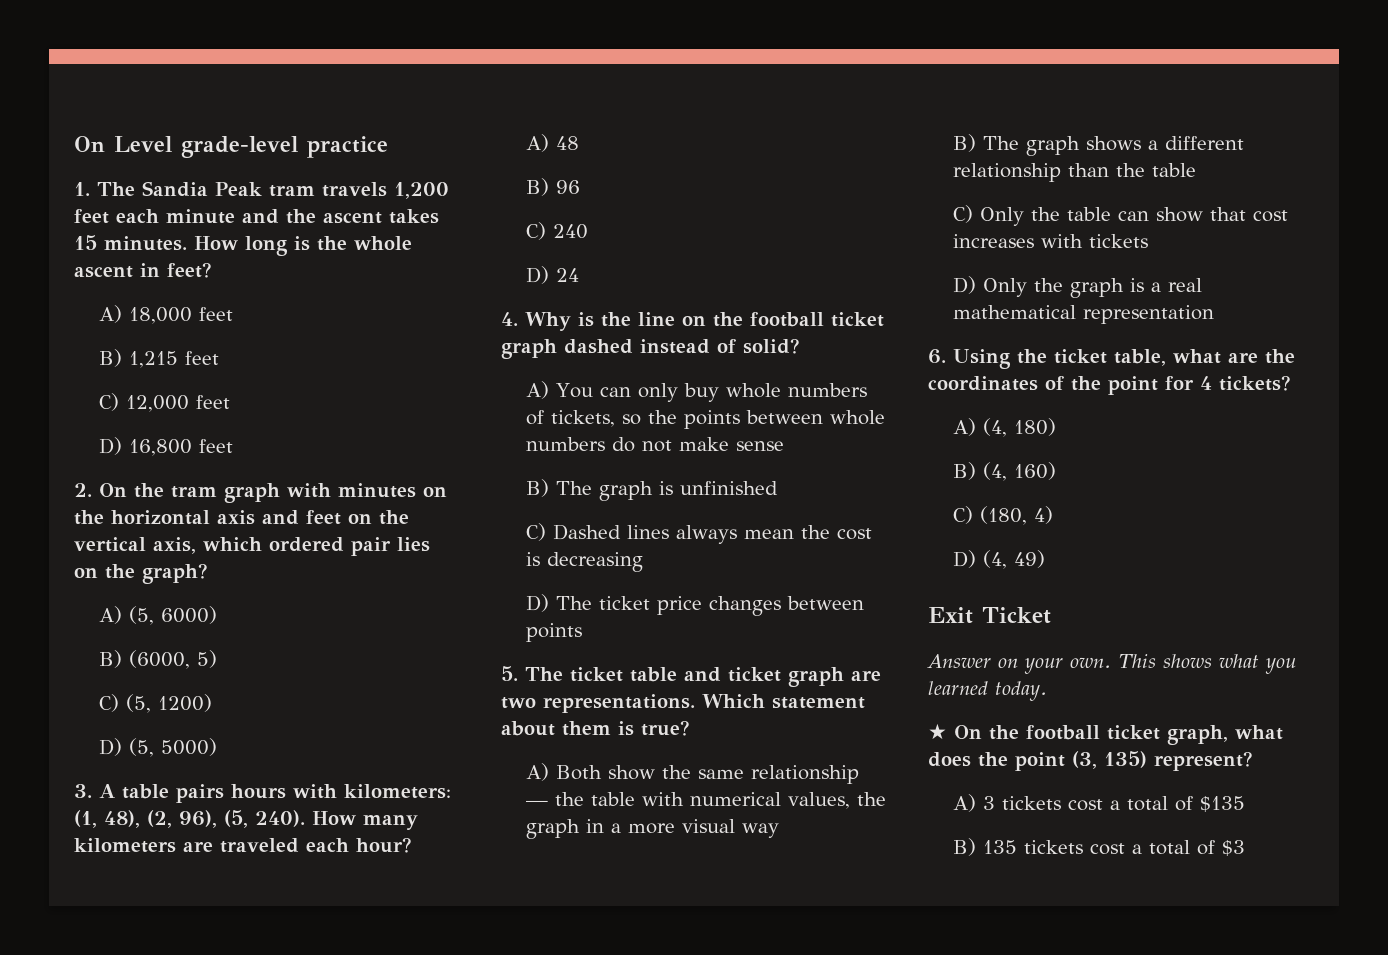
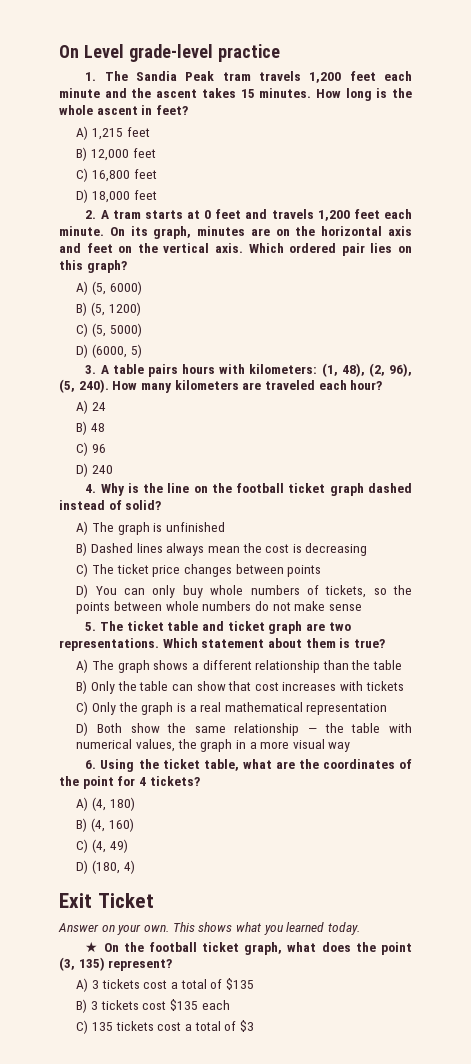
- A) 18,000 feet
- B) 1,215 feet
- C) 12,000 feet
- D) 16,800 feet
- 2. On the tram graph with minutes on the horizontal axis and feet on the vertical axis, which ordered pair lies on the graph?
+ A) 1,215 feet
+ B) 12,000 feet
+ C) 16,800 feet
+ D) 18,000 feet
+ 2. A tram starts at 0 feet and travels 1,200 feet each minute. On its graph, minutes are on the horizontal axis and feet on the vertical axis. Which ordered pair lies on this graph?
- B) (6000, 5)
+ B) (5, 1200)
- C) (5, 1200)
- D) (5, 5000)
+ C) (5, 5000)
+ D) (6000, 5)
- A) 48
+ A) 24
+ B) 48
- B) 96
+ C) 96
- C) 240
+ D) 240
- D) 24
- A) You can only buy whole numbers of tickets, so the points between whole numbers do not make sense
+ A) The graph is unfinished
+ B) Dashed lines always mean the cost is decreasing
+ C) The ticket price changes between points
+ D) You can only buy whole numbers of tickets, so the points between whole numbers do not make sense
- B) The graph is unfinished
- C) Dashed lines always mean the cost is decreasing
- D) The ticket price changes between points
- A) Both show the same relationship — the table with numerical values, the graph in a more visual way
+ A) The graph shows a different relationship than the table
+ B) Only the table can show that cost increases with tickets
+ C) Only the graph is a real mathematical representation
+ D) Both show the same relationship — the table with numerical values, the graph in a more visual way
- B) The graph shows a different relationship than the table
- C) Only the table can show that cost increases with tickets
- D) Only the graph is a real mathematical representation
- C) (180, 4)
+ C) (4, 49)
+ D) (180, 4)
- D) (4, 49)
- B) 135 tickets cost a total of $3
+ B) 3 tickets cost $135 each
+ C) 135 tickets cost a total of $3

